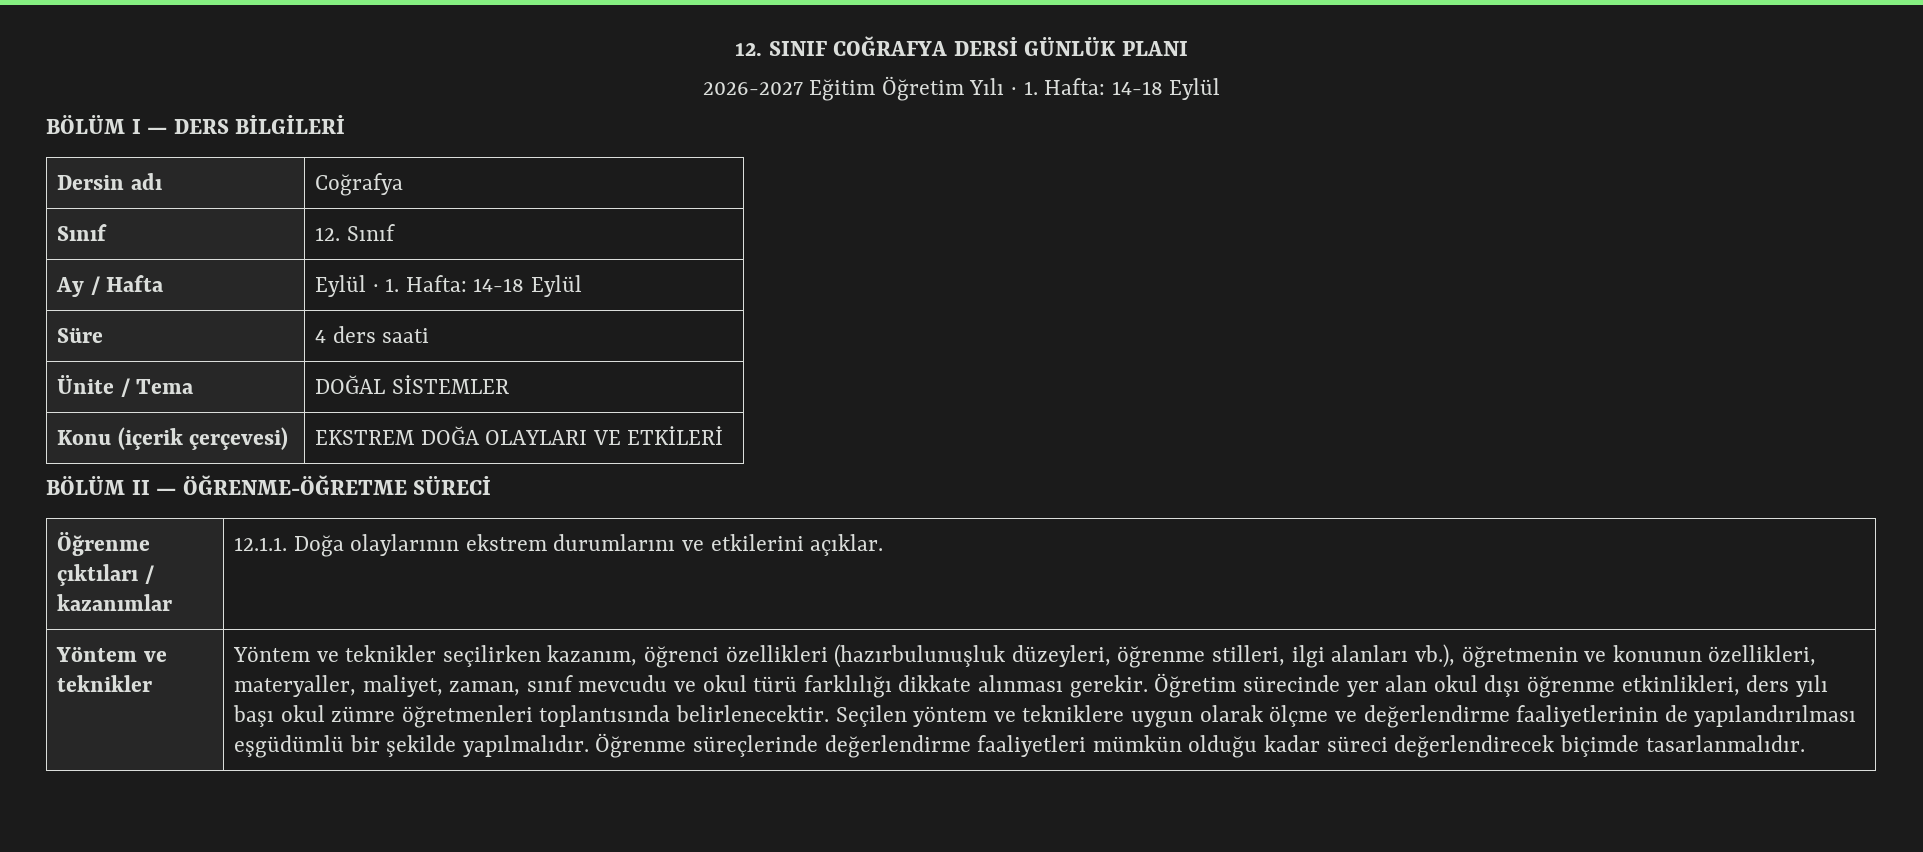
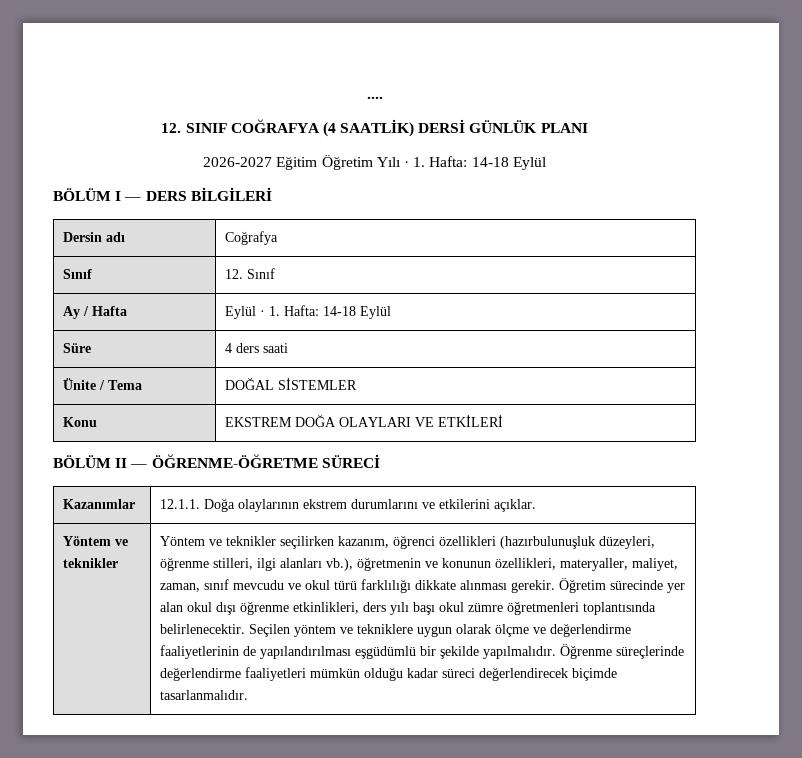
+ ....
- 12. SINIF COĞRAFYA DERSİ GÜNLÜK PLANI
+ 12. SINIF COĞRAFYA (4 SAATLİK) DERSİ GÜNLÜK PLANI
- Konu (içerik çerçevesi) | EKSTREM DOĞA OLAYLARI VE ETKİLERİ
+ Konu | EKSTREM DOĞA OLAYLARI VE ETKİLERİ
- Öğrenme çıktıları / kazanımlar | 12.1.1. Doğa olaylarının ekstrem durumlarını ve etkilerini açıklar.
+ Kazanımlar | 12.1.1. Doğa olaylarının ekstrem durumlarını ve etkilerini açıklar.

